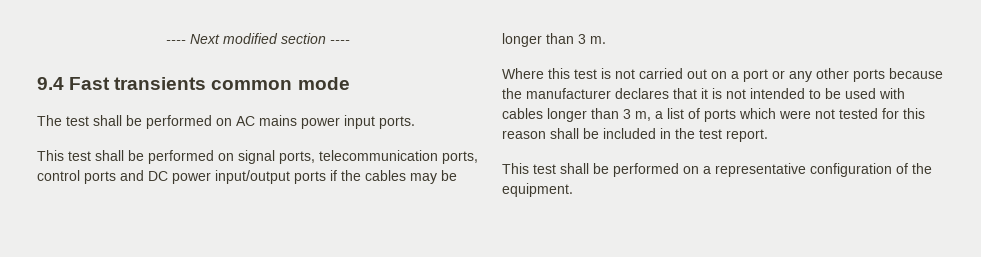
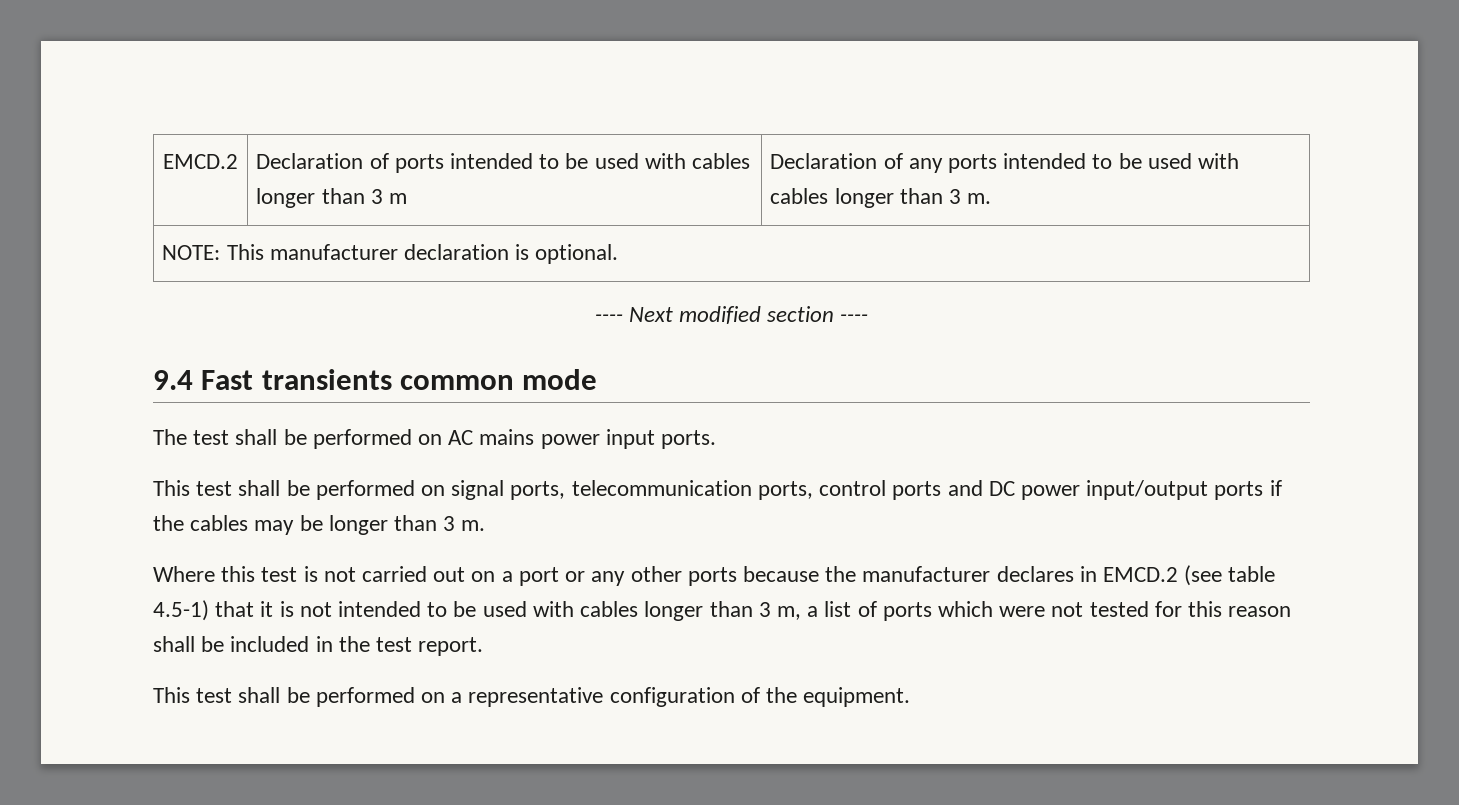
+ EMCD.2 | Declaration of ports intended to be used with cables longer than 3 m | Declaration of any ports intended to be used with cables longer than 3 m.
+ NOTE: This manufacturer declaration is optional.
- Where this test is not carried out on a port or any other ports because the manufacturer declares that it is not intended to be used with cables longer than 3 m, a list of ports which were not tested for this reason shall be included in the test report.
+ Where this test is not carried out on a port or any other ports because the manufacturer declares in EMCD.2 (see table 4.5-1) that it is not intended to be used with cables longer than 3 m, a list of ports which were not tested for this reason shall be included in the test report.

